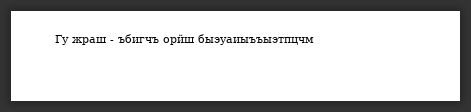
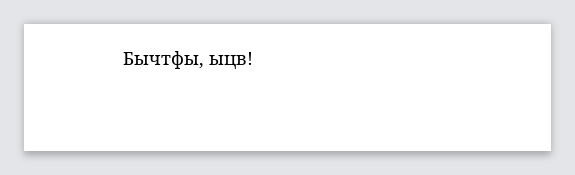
- Гу жраш - ъбигчъ орйш быэуаиыъъыэтпцчм
+ Бычтфы, ыцв!

